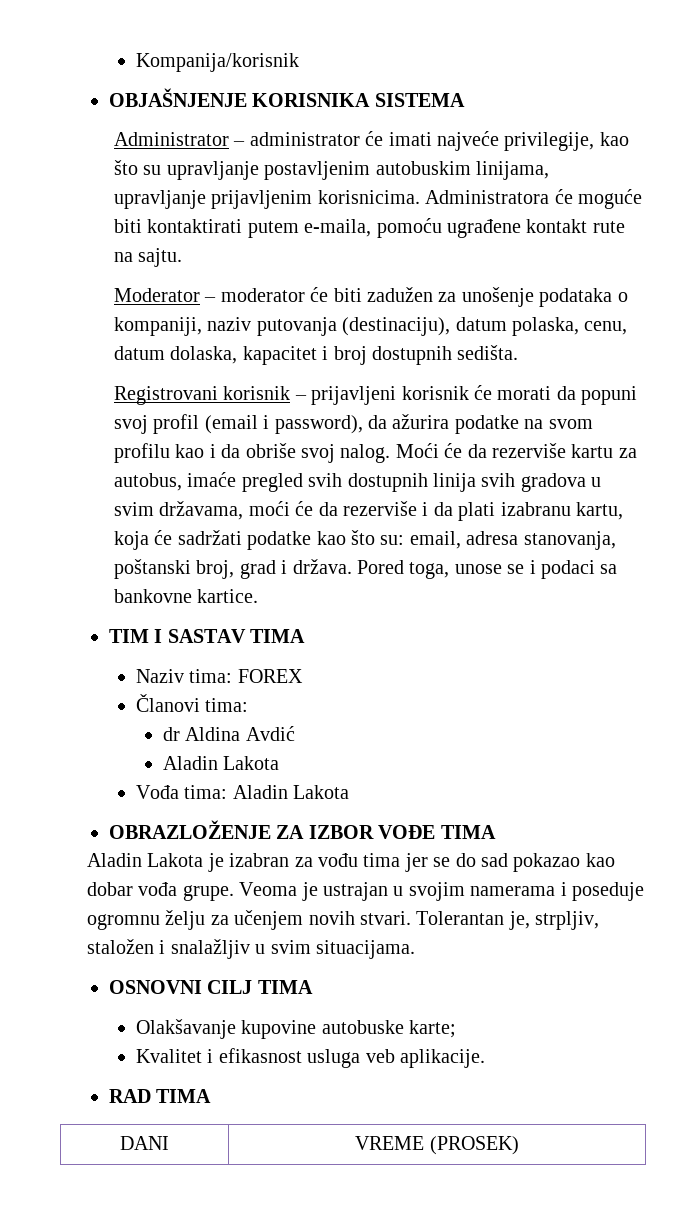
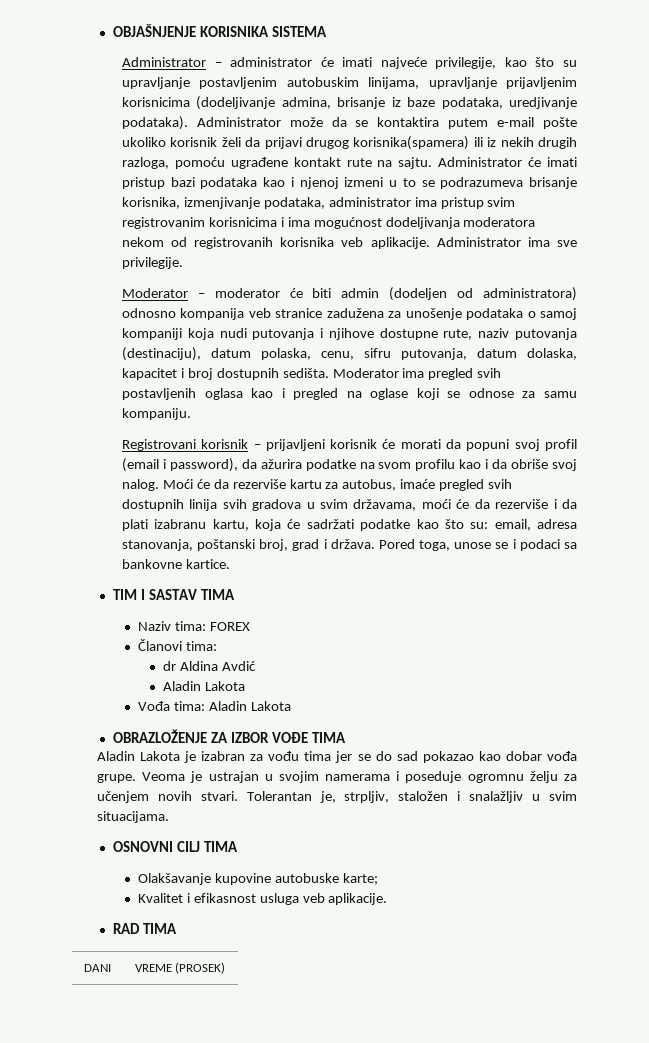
- Kompanija/korisnik
- Administrator – administrator će imati najveće privilegije, kao što su upravljanje postavljenim autobuskim linijama, upravljanje prijavljenim korisnicima. Administratora će moguće biti kontaktirati putem e-maila, pomoću ugrađene kontakt rute na sajtu.
+ Administrator – administrator će imati najveće privilegije, kao što su upravljanje postavljenim autobuskim linijama, upravljanje prijavljenim korisnicima (dodeljivanje admina, brisanje iz baze podataka, uredjivanje podataka). Administrator može da se kontaktira putem e-mail pošte ukoliko korisnik želi da prijavi drugog korisnika(spamera) ili iz nekih drugih razloga, pomoću ugrađene kontakt rute na sajtu. Administrator će imati pristup bazi podataka kao i njenoj izmeni u to se podrazumeva brisanje korisnika, izmenjivanje podataka, administrator ima pristup svim registrovanim korisnicima i ima mogućnost dodeljivanja moderatora nekom od registrovanih korisnika veb aplikacije. Administrator ima sve privilegije.
- Moderator – moderator će biti zadužen za unošenje podataka o kompaniji, naziv putovanja (destinaciju), datum polaska, cenu, datum dolaska, kapacitet i broj dostupnih sedišta.
+ Moderator – moderator će biti admin (dodeljen od administratora) odnosno kompanija veb stranice zadužena za unošenje podataka o samoj kompaniji koja nudi putovanja i njihove dostupne rute, naziv putovanja (destinaciju), datum polaska, cenu, sifru putovanja, datum dolaska, kapacitet i broj dostupnih sedišta. Moderator ima pregled svih postavljenih oglasa kao i pregled na oglase koji se odnose za samu kompaniju.

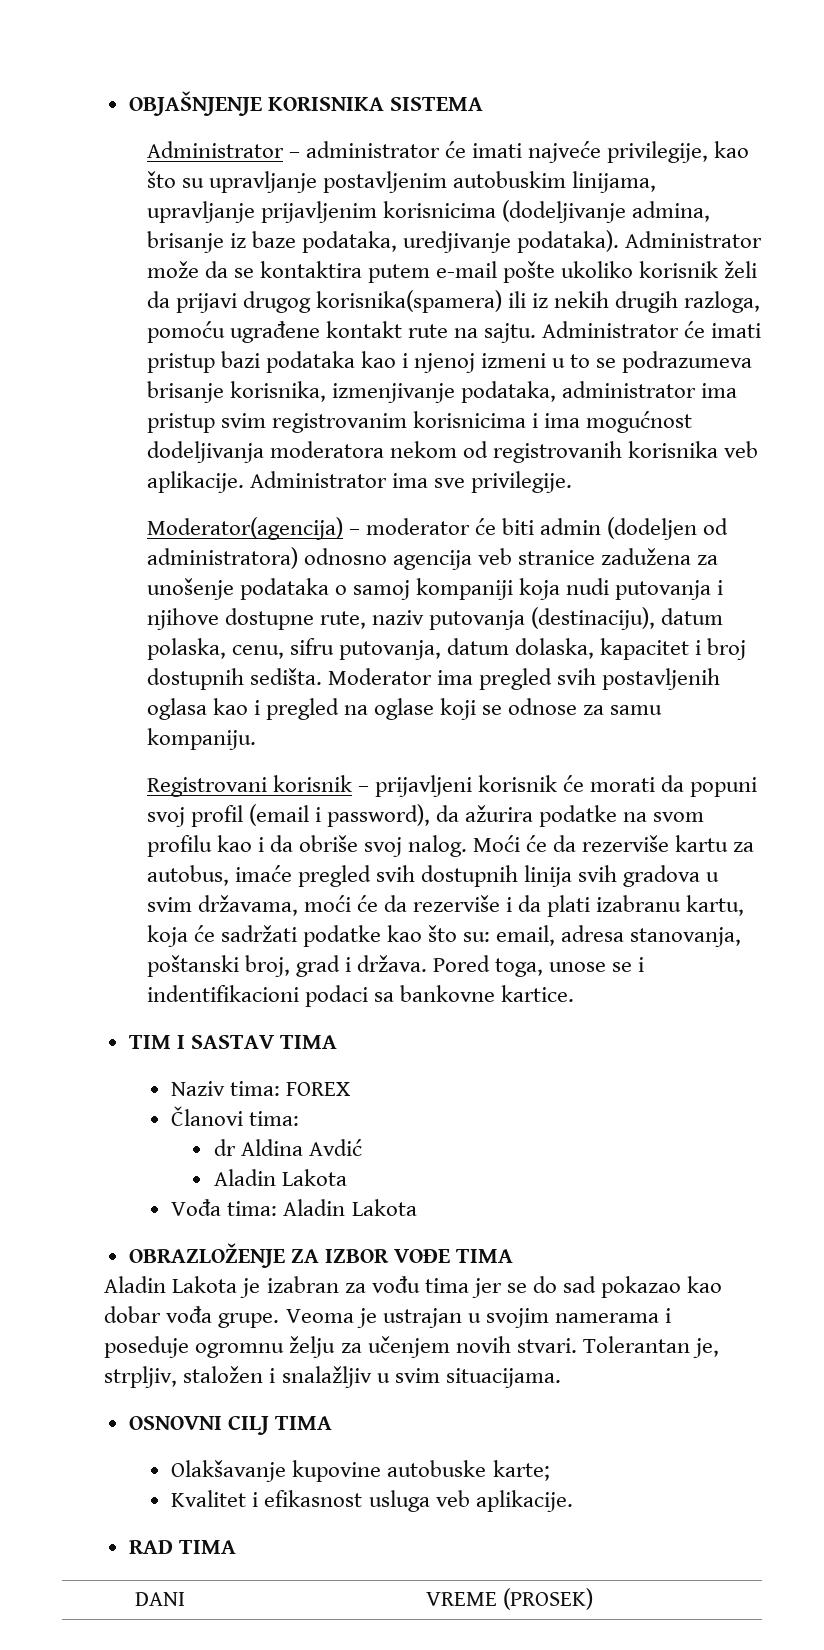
- Moderator – moderator će biti admin (dodeljen od administratora) odnosno kompanija veb stranice zadužena za unošenje podataka o samoj kompaniji koja nudi putovanja i njihove dostupne rute, naziv putovanja (destinaciju), datum polaska, cenu, sifru putovanja, datum dolaska, kapacitet i broj dostupnih sedišta.
+ Moderator(agencija) – moderator će biti admin (dodeljen od administratora) odnosno agencija veb stranice zadužena za unošenje podataka o samoj kompaniji koja nudi putovanja i njihove dostupne rute, naziv putovanja (destinaciju), datum polaska, cenu, sifru putovanja, datum dolaska, kapacitet i broj dostupnih sedišta.
- Pored toga, unose se i podaci sa bankovne kartice.
+ Pored toga, unose se i indentifikacioni podaci sa bankovne kartice.

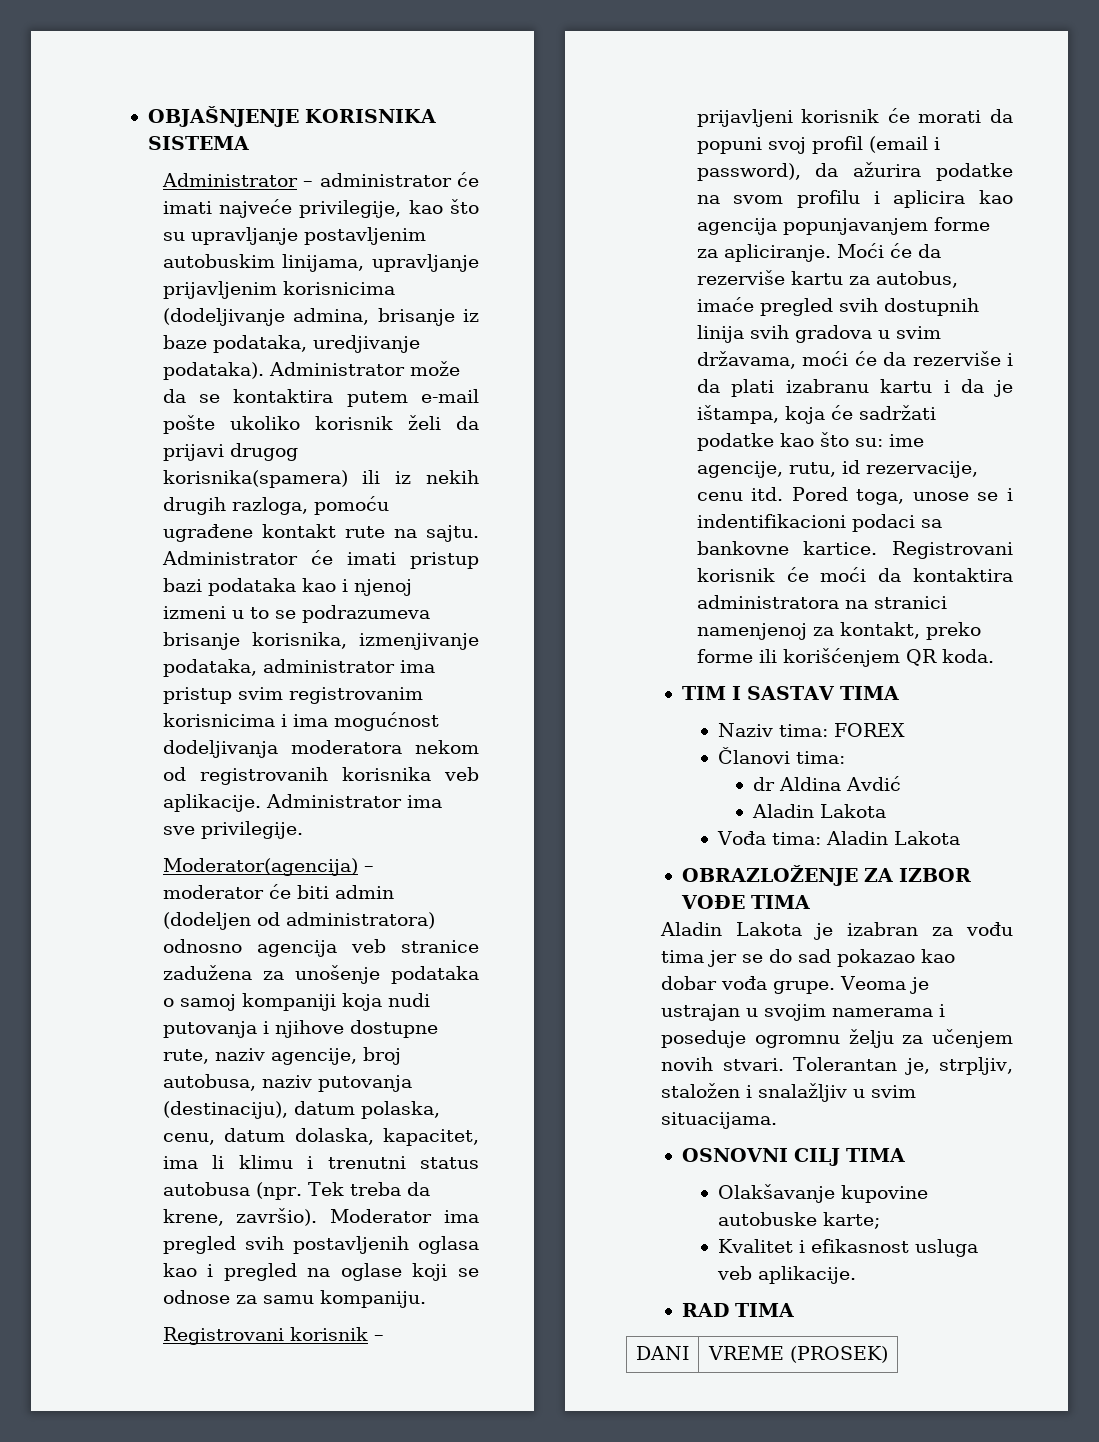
- Moderator(agencija) – moderator će biti admin (dodeljen od administratora) odnosno agencija veb stranice zadužena za unošenje podataka o samoj kompaniji koja nudi putovanja i njihove dostupne rute, naziv putovanja (destinaciju), datum polaska, cenu, sifru putovanja, datum dolaska, kapacitet i broj dostupnih sedišta.
+ Moderator(agencija) – moderator će biti admin (dodeljen od administratora) odnosno agencija veb stranice zadužena za unošenje podataka o samoj kompaniji koja nudi putovanja i njihove dostupne rute, naziv agencije, broj autobusa, naziv putovanja (destinaciju), datum polaska, cenu, datum dolaska, kapacitet, ima li klimu i trenutni status autobusa (npr. Tek treba da krene, završio).
- Registrovani korisnik – prijavljeni korisnik će morati da popuni svoj profil (email i password), da ažurira podatke na svom profilu kao i da obriše svoj nalog.
+ Registrovani korisnik – prijavljeni korisnik će morati da popuni svoj profil (email i password), da ažurira podatke na svom profilu i aplicira kao agencija popunjavanjem forme za apliciranje.
- Moći će da rezerviše kartu za autobus, imaće pregled svih dostupnih linija svih gradova u svim državama, moći će da rezerviše i da plati izabranu kartu, koja će sadržati podatke kao što su: email, adresa stanovanja, poštanski broj, grad i država.
+ Moći će da rezerviše kartu za autobus, imaće pregled svih dostupnih linija svih gradova u svim državama, moći će da rezerviše i da plati izabranu kartu i da je ištampa, koja će sadržati podatke kao što su: ime agencije, rutu, id rezervacije, cenu itd.
+ Registrovani korisnik će moći da kontaktira administratora na stranici namenjenoj za kontakt, preko forme ili korišćenjem QR koda.

